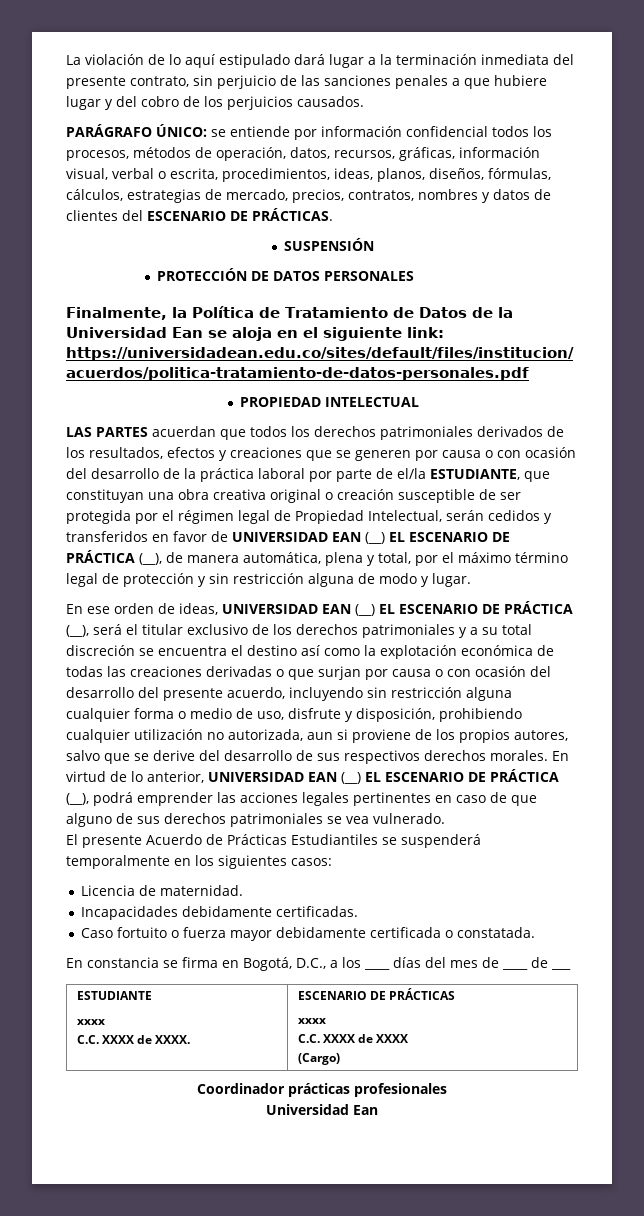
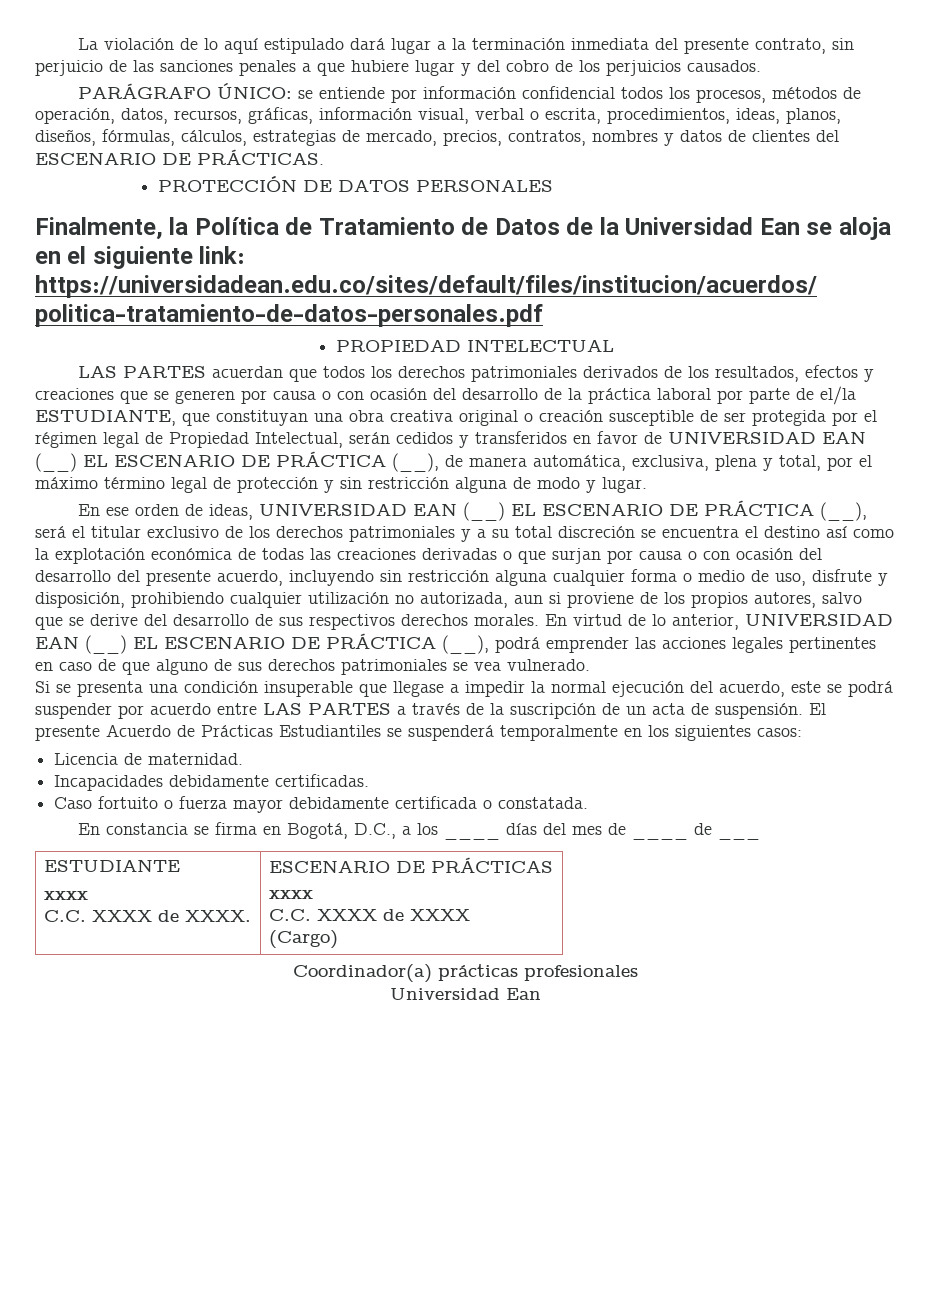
- SUSPENSIÓN
- LAS PARTES acuerdan que todos los derechos patrimoniales derivados de los resultados, efectos y creaciones que se generen por causa o con ocasión del desarrollo de la práctica laboral por parte de el/la ESTUDIANTE, que constituyan una obra creativa original o creación susceptible de ser protegida por el régimen legal de Propiedad Intelectual, serán cedidos y transferidos en favor de UNIVERSIDAD EAN (__) EL ESCENARIO DE PRÁCTICA (__), de manera automática, plena y total, por el máximo término legal de protección y sin restricción alguna de modo y lugar.
+ LAS PARTES acuerdan que todos los derechos patrimoniales derivados de los resultados, efectos y creaciones que se generen por causa o con ocasión del desarrollo de la práctica laboral por parte de el/la ESTUDIANTE, que constituyan una obra creativa original o creación susceptible de ser protegida por el régimen legal de Propiedad Intelectual, serán cedidos y transferidos en favor de UNIVERSIDAD EAN (__) EL ESCENARIO DE PRÁCTICA (__), de manera automática, exclusiva, plena y total, por el máximo término legal de protección y sin restricción alguna de modo y lugar.
+ Si se presenta una condición insuperable que llegase a impedir la normal ejecución del acuerdo, este se podrá suspender por acuerdo entre LAS PARTES a través de la suscripción de un acta de suspensión.
- Coordinador prácticas profesionales
+ Coordinador(a) prácticas profesionales

